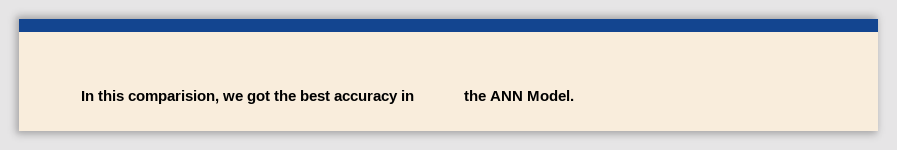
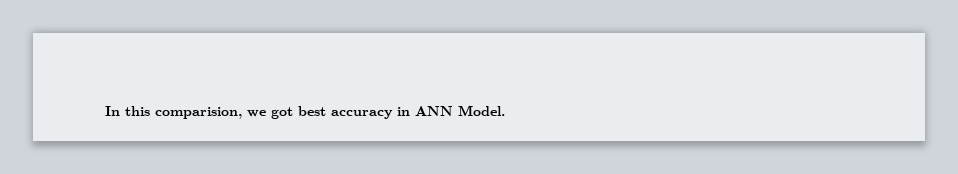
- In this comparision, we got the best accuracy in the ANN Model.
+ In this comparision, we got best accuracy in ANN Model.

